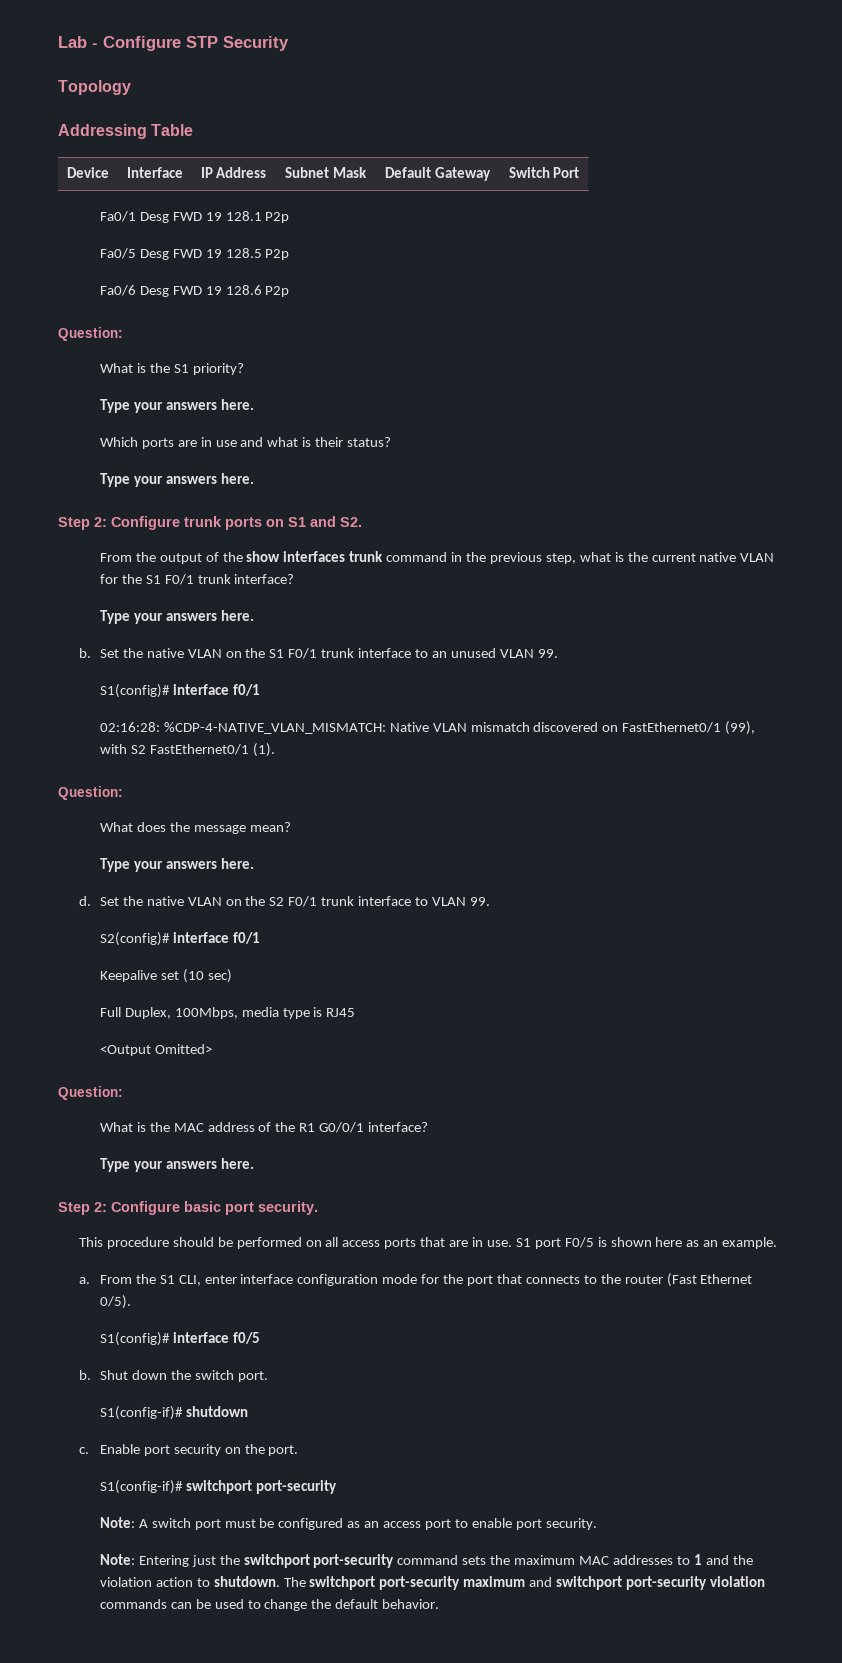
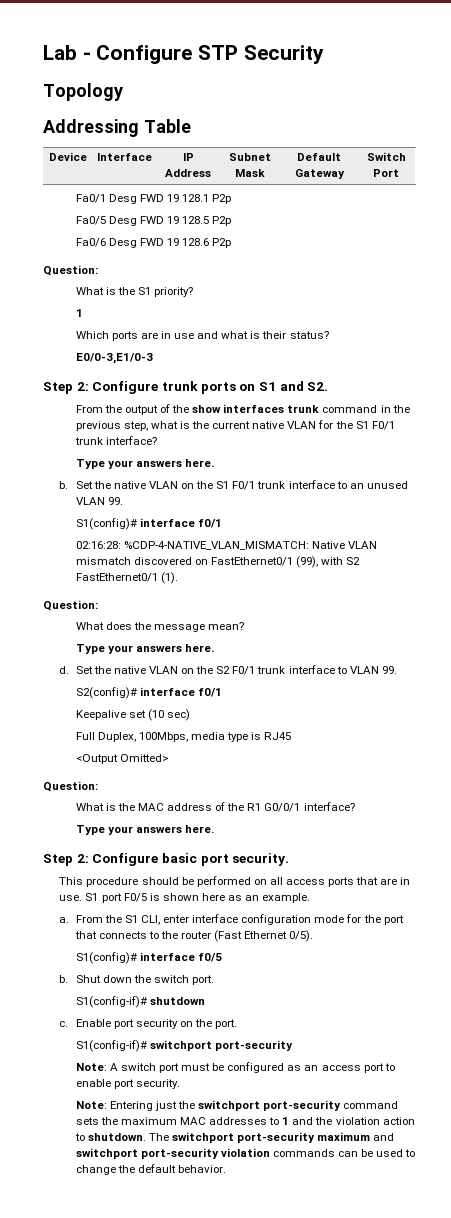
  What is the S1 priority?
- Type your answers here.
+ 1
  Which ports are in use and what is their status?
- Type your answers here.
+ E0/0-3,E1/0-3

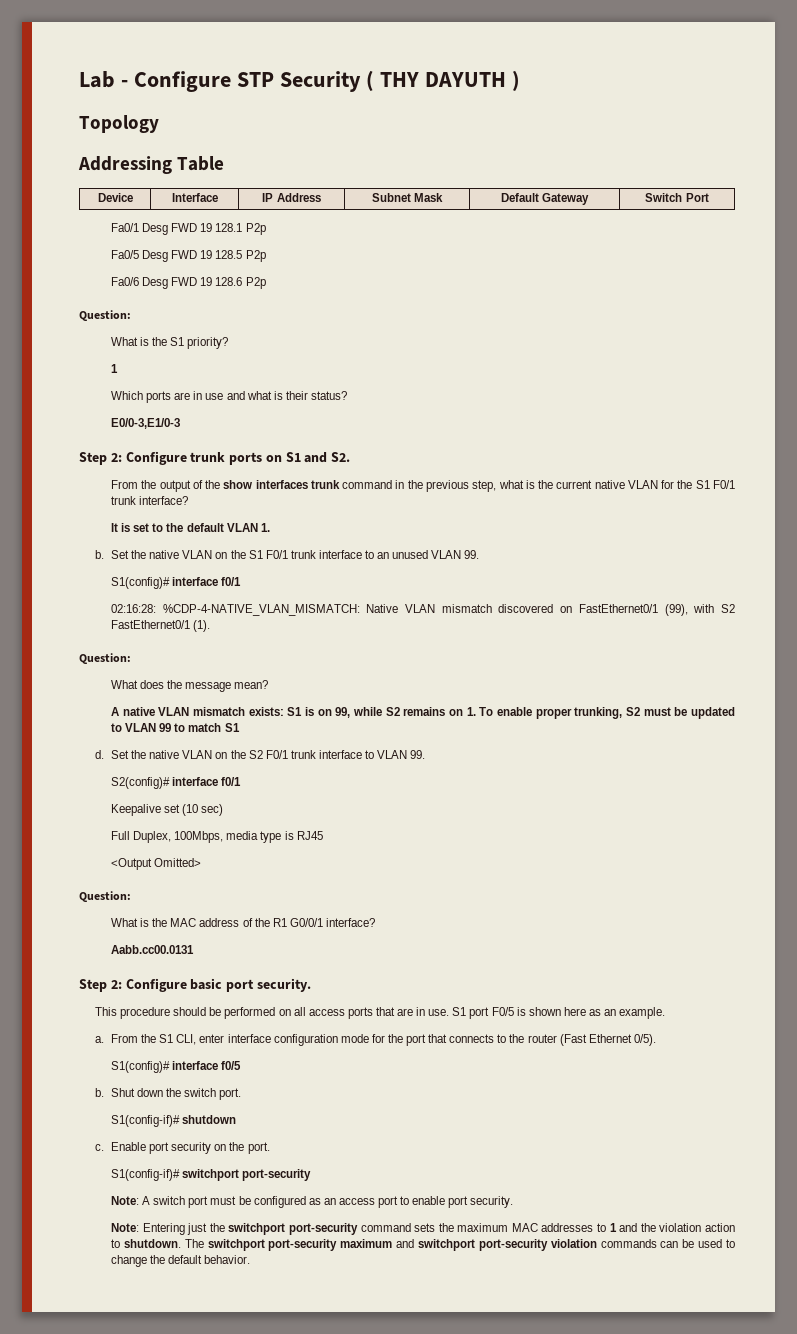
- Lab - Configure STP Security
+ Lab - Configure STP Security ( THY DAYUTH )
  From the output of the show interfaces trunk command in the previous step, what is the current native VLAN for the S1 F0/1 trunk interface?
- Type your answers here.
+ It is set to the default VLAN 1.
  What does the message mean?
- Type your answers here.
+ A native VLAN mismatch exists: S1 is on 99, while S2 remains on 1. To enable proper trunking, S2 must be updated to VLAN 99 to match S1
  What is the MAC address of the R1 G0/0/1 interface?
- Type your answers here.
+ Aabb.cc00.0131

